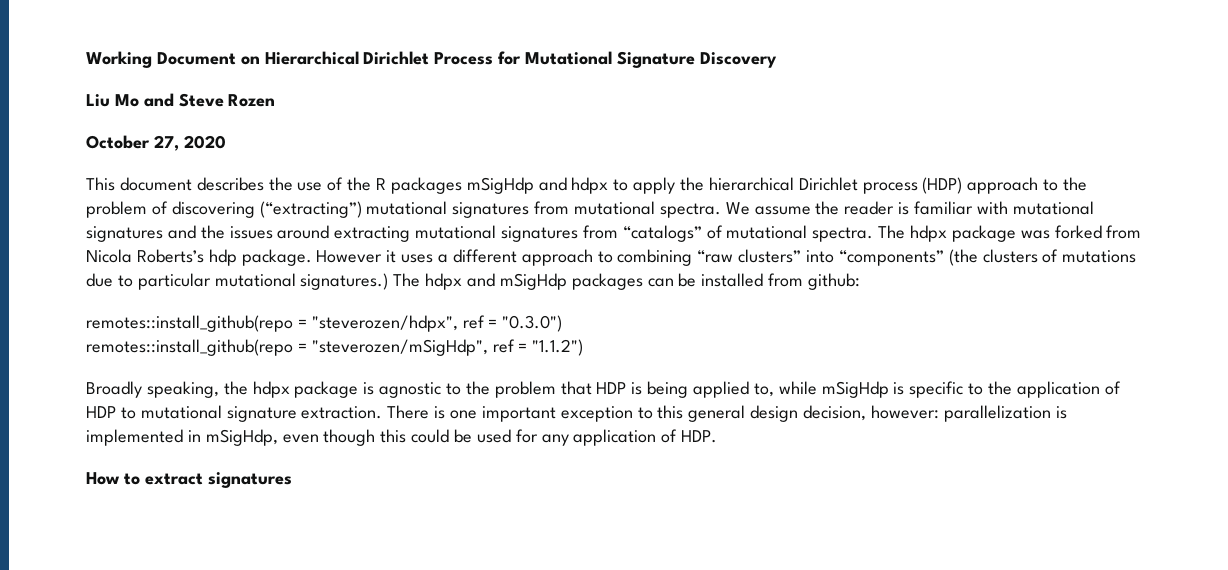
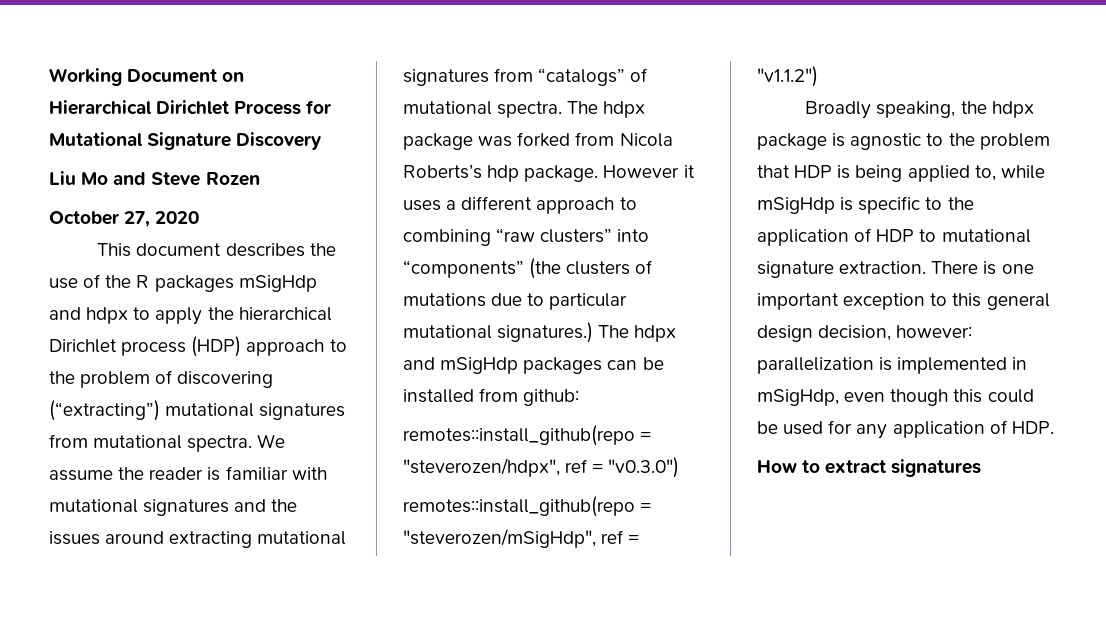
- remotes::install_github(repo = "steverozen/hdpx", ref = "0.3.0")
+ remotes::install_github(repo = "steverozen/hdpx", ref = "v0.3.0")
- remotes::install_github(repo = "steverozen/mSigHdp", ref = "1.1.2")
+ remotes::install_github(repo = "steverozen/mSigHdp", ref = "v1.1.2")

